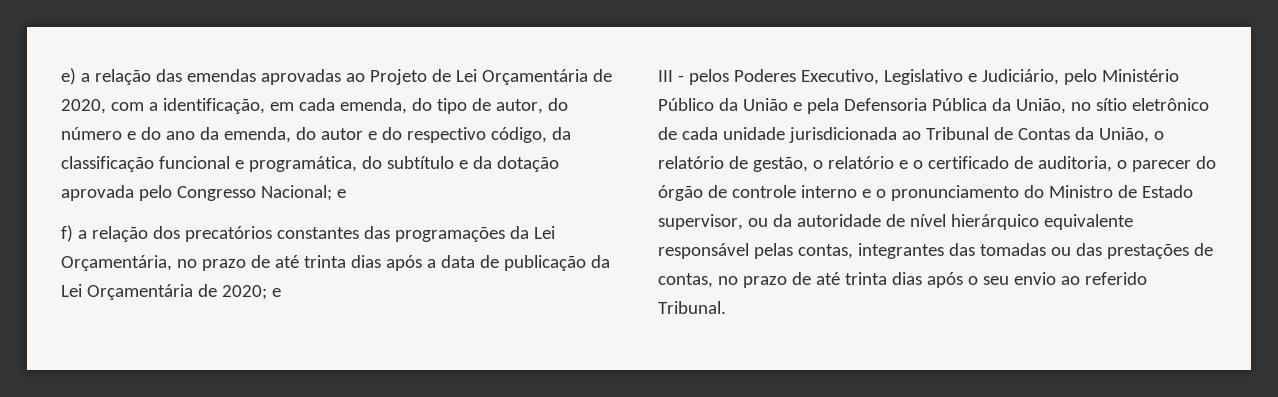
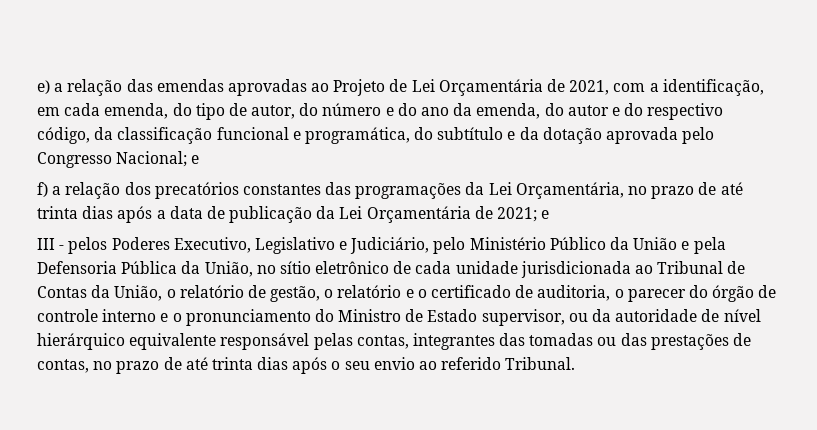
- e) a relação das emendas aprovadas ao Projeto de Lei Orçamentária de 2020, com a identificação, em cada emenda, do tipo de autor, do número e do ano da emenda, do autor e do respectivo código, da classificação funcional e programática, do subtítulo e da dotação aprovada pelo Congresso Nacional; e
+ e) a relação das emendas aprovadas ao Projeto de Lei Orçamentária de 2021, com a identificação, em cada emenda, do tipo de autor, do número e do ano da emenda, do autor e do respectivo código, da classificação funcional e programática, do subtítulo e da dotação aprovada pelo Congresso Nacional; e
- f) a relação dos precatórios constantes das programações da Lei Orçamentária, no prazo de até trinta dias após a data de publicação da Lei Orçamentária de 2020; e
+ f) a relação dos precatórios constantes das programações da Lei Orçamentária, no prazo de até trinta dias após a data de publicação da Lei Orçamentária de 2021; e

